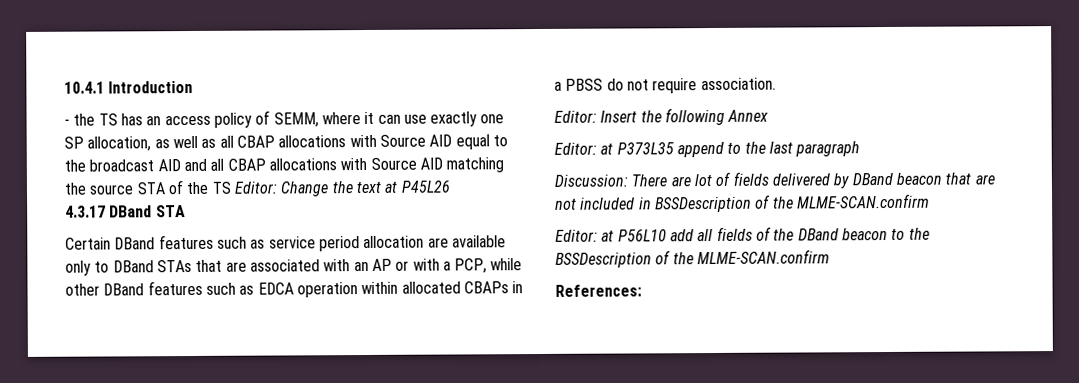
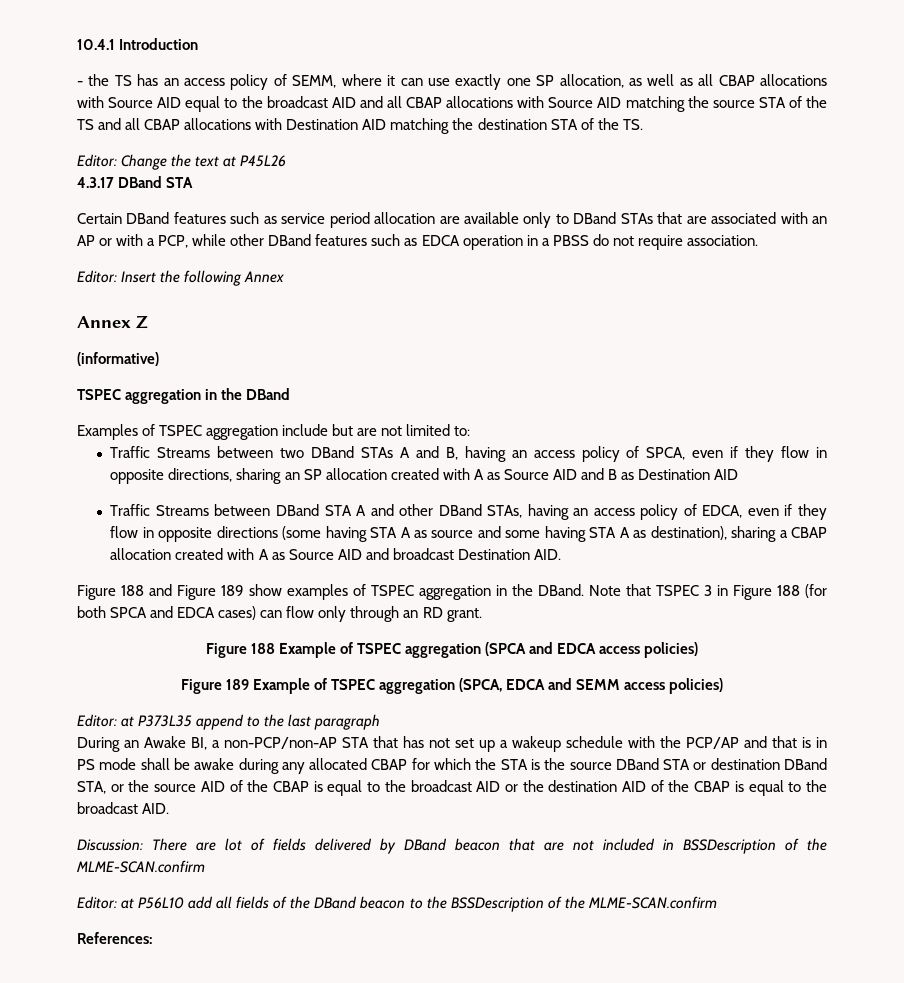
- - the TS has an access policy of SEMM, where it can use exactly one SP allocation, as well as all CBAP allocations with Source AID equal to the broadcast AID and all CBAP allocations with Source AID matching the source STA of the TS Editor: Change the text at P45L26
+ - the TS has an access policy of SEMM, where it can use exactly one SP allocation, as well as all CBAP allocations with Source AID equal to the broadcast AID and all CBAP allocations with Source AID matching the source STA of the TS and all CBAP allocations with Destination AID matching the destination STA of the TS.
+ Editor: Change the text at P45L26
- Certain DBand features such as service period allocation are available only to DBand STAs that are associated with an AP or with a PCP, while other DBand features such as EDCA operation within allocated CBAPs in a PBSS do not require association.
+ Certain DBand features such as service period allocation are available only to DBand STAs that are associated with an AP or with a PCP, while other DBand features such as EDCA operation in a PBSS do not require association.
+ Annex Z
+ (informative)
+ TSPEC aggregation in the DBand
+ Examples of TSPEC aggregation include but are not limited to:
+ Traffic Streams between two DBand STAs A and B, having an access policy of SPCA, even if they flow in opposite directions, sharing an SP allocation created with A as Source AID and B as Destination AID
+ Traffic Streams between DBand STA A and other DBand STAs, having an access policy of EDCA, even if they flow in opposite directions (some having STA A as source and some having STA A as destination), sharing a CBAP allocation created with A as Source AID and broadcast Destination AID.
+ Figure 188 and Figure 189 show examples of TSPEC aggregation in the DBand. Note that TSPEC 3 in Figure 188 (for both SPCA and EDCA cases) can flow only through an RD grant.
+ Figure 188 Example of TSPEC aggregation (SPCA and EDCA access policies)
+ Figure 189 Example of TSPEC aggregation (SPCA, EDCA and SEMM access policies)
+ During an Awake BI, a non-PCP/non-AP STA that has not set up a wakeup schedule with the PCP/AP and that is in PS mode shall be awake during any allocated CBAP for which the STA is the source DBand STA or destination DBand STA, or the source AID of the CBAP is equal to the broadcast AID or the destination AID of the CBAP is equal to the broadcast AID.

